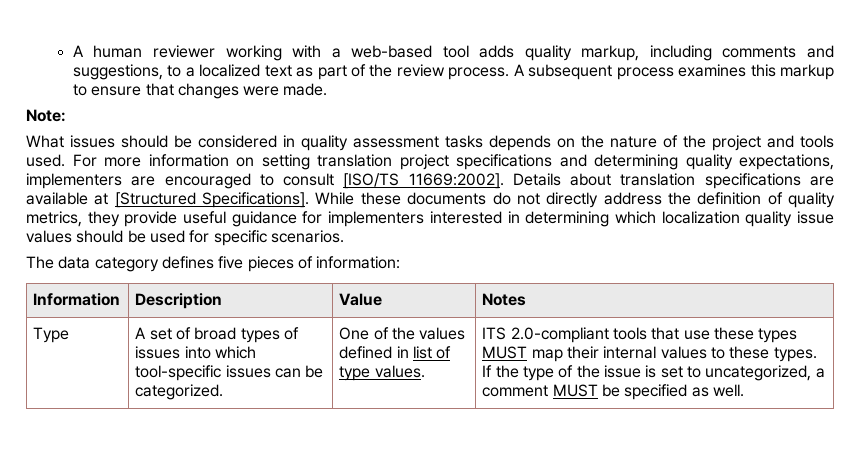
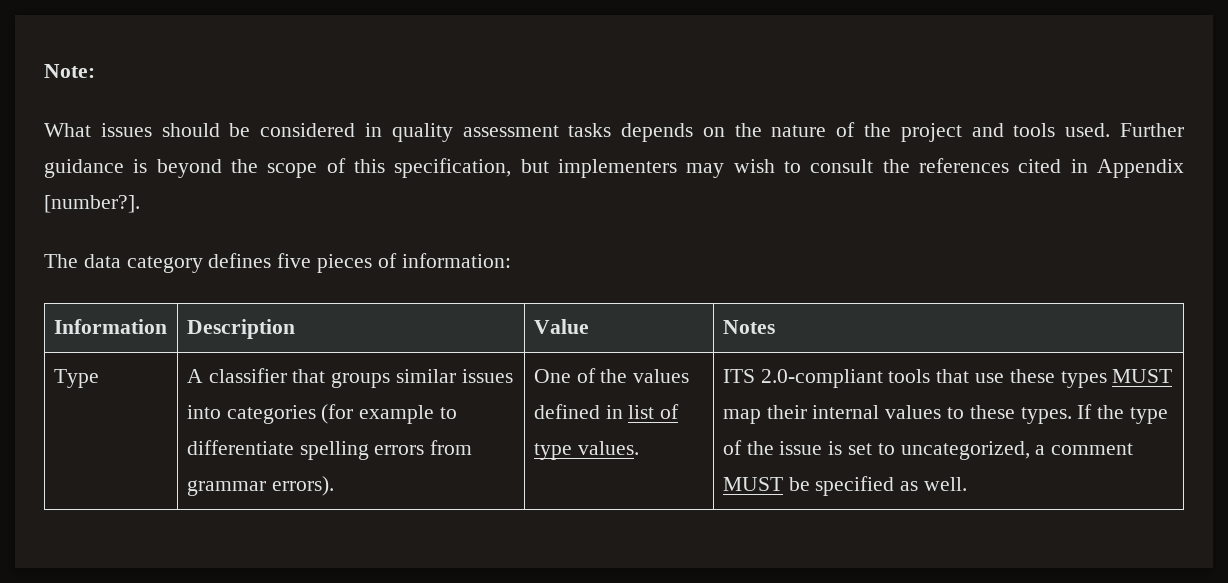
- A human reviewer working with a web-based tool adds quality markup, including comments and suggestions, to a localized text as part of the review process. A subsequent process examines this markup to ensure that changes were made.
- For more information on setting translation project specifications and determining quality expectations, implementers are encouraged to consult [ISO/TS 11669:2002]. Details about translation specifications are available at [Structured Specifications]. While these documents do not directly address the definition of quality metrics, they provide useful guidance for implementers interested in determining which localization quality issue values should be used for specific scenarios.
+ Further guidance is beyond the scope of this specification, but implementers may wish to consult the references cited in Appendix [number?].
- A set of broad types of issues into which tool-specific issues can be categorized.
+ A classifier that groups similar issues into categories (for example to differentiate spelling errors from grammar errors).

